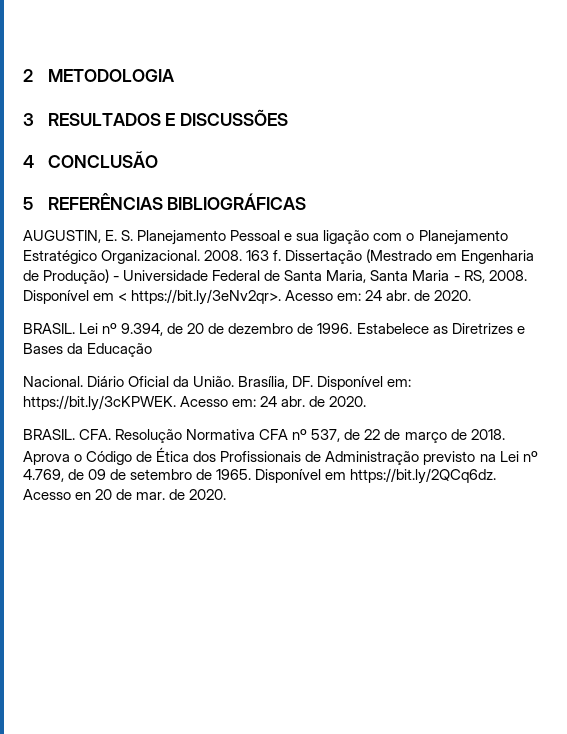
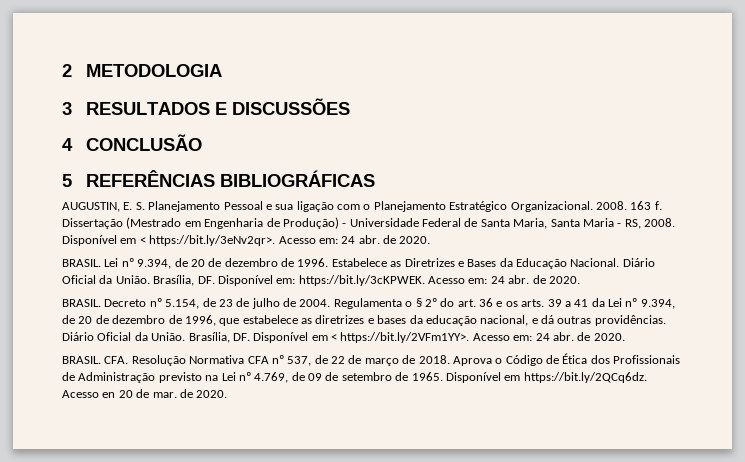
- Estabelece as Diretrizes e Bases da Educação
- Nacional.
+ Estabelece as Diretrizes e Bases da Educação Nacional.
+ BRASIL. Decreto nº 5.154, de 23 de julho de 2004. Regulamenta o § 2º do art. 36 e os arts. 39 a 41 da Lei nº 9.394, de 20 de dezembro de 1996, que estabelece as diretrizes e bases da educação nacional, e dá outras providências. Diário Oficial da União. Brasília, DF. Disponível em < https://bit.ly/2VFm1YY>. Acesso em: 24 abr. de 2020.

